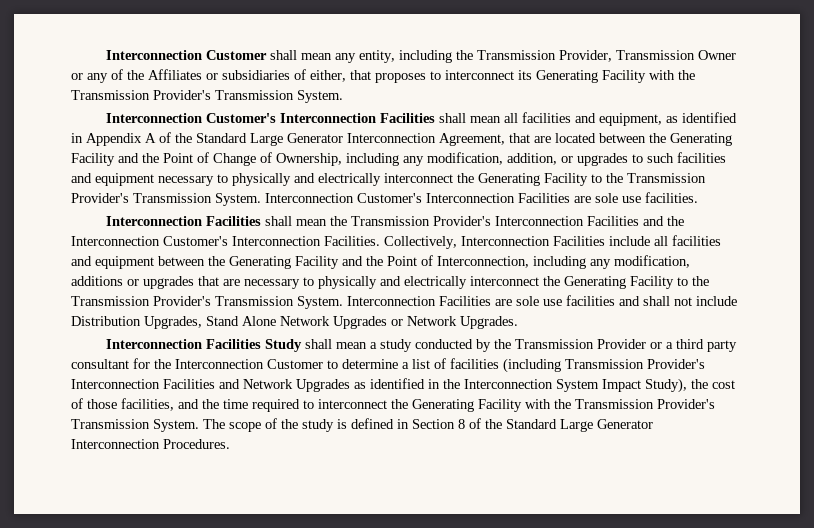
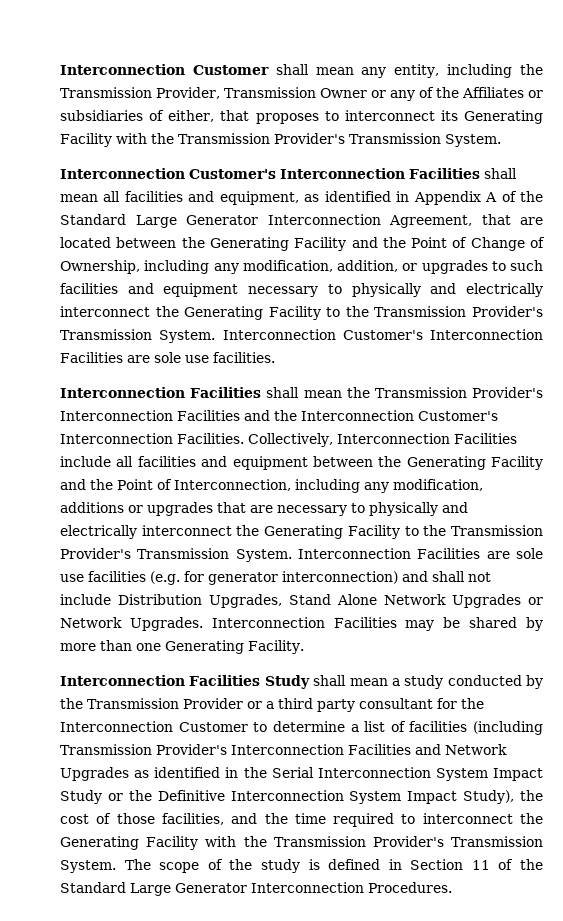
- Interconnection Facilities are sole use facilities and shall not include Distribution Upgrades, Stand Alone Network Upgrades or Network Upgrades.
+ Interconnection Facilities are sole use facilities (e.g. for generator interconnection) and shall not include Distribution Upgrades, Stand Alone Network Upgrades or Network Upgrades. Interconnection Facilities may be shared by more than one Generating Facility.
- Interconnection Facilities Study shall mean a study conducted by the Transmission Provider or a third party consultant for the Interconnection Customer to determine a list of facilities (including Transmission Provider's Interconnection Facilities and Network Upgrades as identified in the Interconnection System Impact Study), the cost of those facilities, and the time required to interconnect the Generating Facility with the Transmission Provider's Transmission System.
+ Interconnection Facilities Study shall mean a study conducted by the Transmission Provider or a third party consultant for the Interconnection Customer to determine a list of facilities (including Transmission Provider's Interconnection Facilities and Network Upgrades as identified in the Serial Interconnection System Impact Study or the Definitive Interconnection System Impact Study), the cost of those facilities, and the time required to interconnect the Generating Facility with the Transmission Provider's Transmission System.
- The scope of the study is defined in Section 8 of the Standard Large Generator Interconnection Procedures.
+ The scope of the study is defined in Section 11 of the Standard Large Generator Interconnection Procedures.

